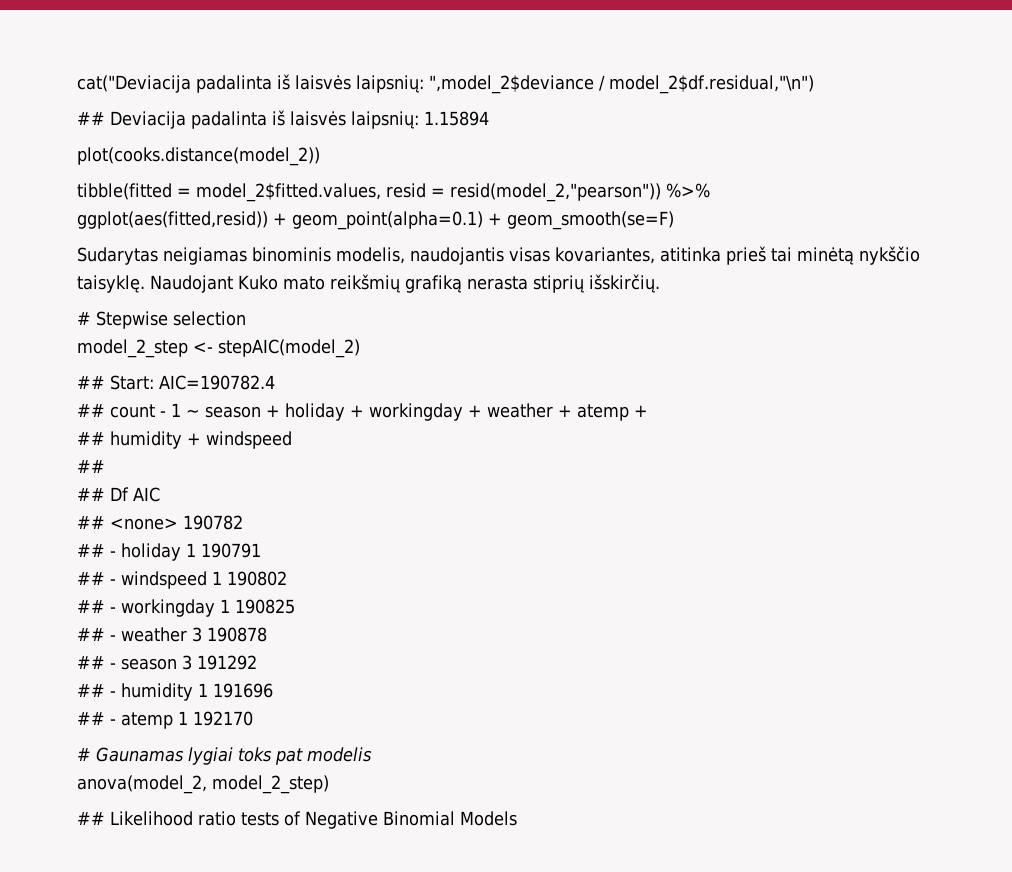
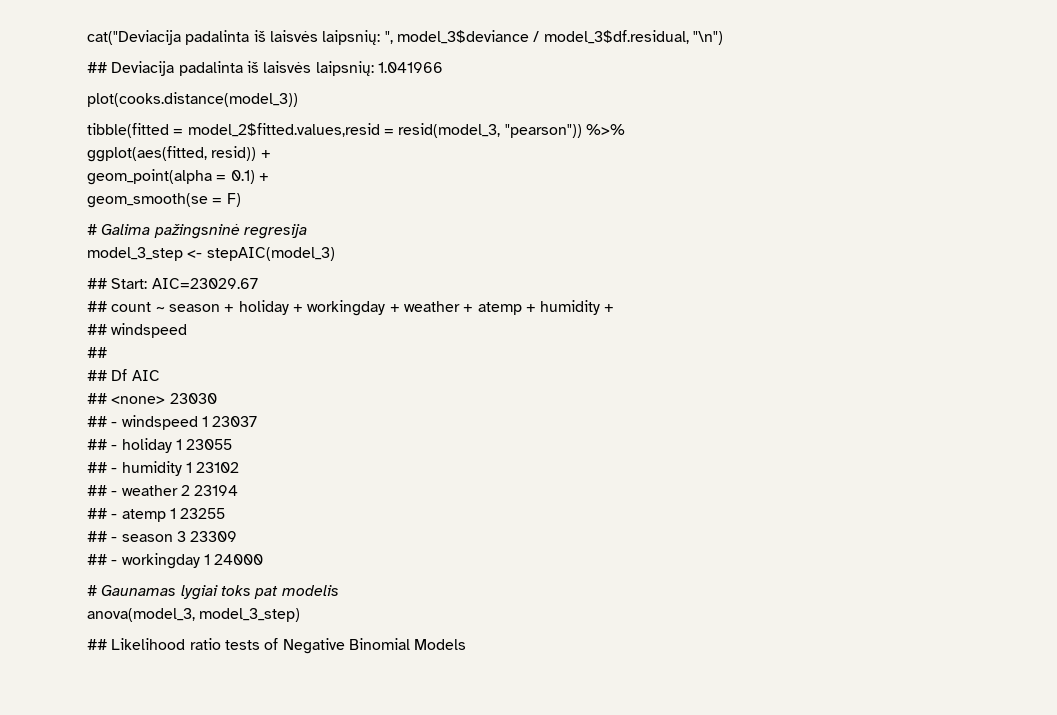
- cat("Deviacija padalinta iš laisvės laipsnių: ",model_2$deviance / model_2$df.residual,"\n")
+ cat("Deviacija padalinta iš laisvės laipsnių: ", model_3$deviance / model_3$df.residual, "\n")
- ## Deviacija padalinta iš laisvės laipsnių: 1.15894
- plot(cooks.distance(model_2))
+ ## Deviacija padalinta iš laisvės laipsnių: 1.041966
+ plot(cooks.distance(model_3))
- tibble(fitted = model_2$fitted.values, resid = resid(model_2,"pearson")) %>%
+ tibble(fitted = model_2$fitted.values,resid = resid(model_3, "pearson")) %>%
- ggplot(aes(fitted,resid)) + geom_point(alpha=0.1) + geom_smooth(se=F)
- Sudarytas neigiamas binominis modelis, naudojantis visas kovariantes, atitinka prieš tai minėtą nykščio taisyklę. Naudojant Kuko mato reikšmių grafiką nerasta stiprių išskirčių.
- # Stepwise selection
- model_2_step <- stepAIC(model_2)
+ ggplot(aes(fitted, resid)) +
+ geom_point(alpha = 0.1) +
+ geom_smooth(se = F)
+ # Galima pažingsninė regresija
+ model_3_step <- stepAIC(model_3)
- ## Start: AIC=190782.4
+ ## Start: AIC=23029.67
- ## count - 1 ~ season + holiday + workingday + weather + atemp +
- ## humidity + windspeed
+ ## count ~ season + holiday + workingday + weather + atemp + humidity +
+ ## windspeed
- ## <none> 190782
+ ## <none> 23030
+ ## - windspeed 1 23037
- ## - holiday 1 190791
- ## - windspeed 1 190802
- ## - workingday 1 190825
- ## - weather 3 190878
- ## - season 3 191292
- ## - humidity 1 191696
- ## - atemp 1 192170
+ ## - holiday 1 23055
+ ## - humidity 1 23102
+ ## - weather 2 23194
+ ## - atemp 1 23255
+ ## - season 3 23309
+ ## - workingday 1 24000
- anova(model_2, model_2_step)
+ anova(model_3, model_3_step)

